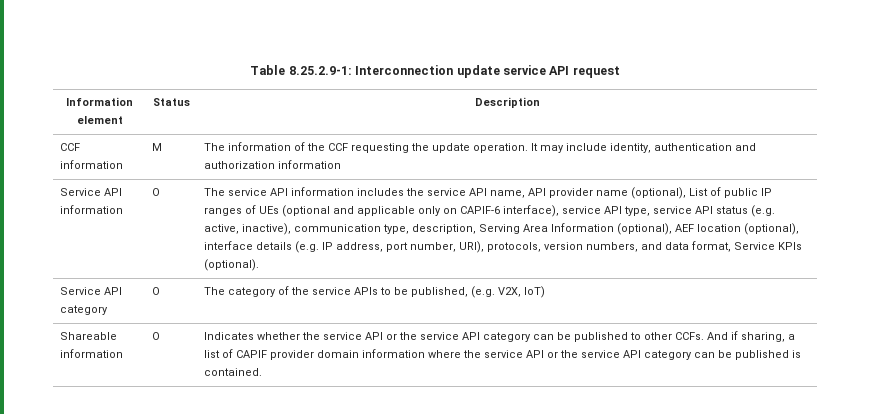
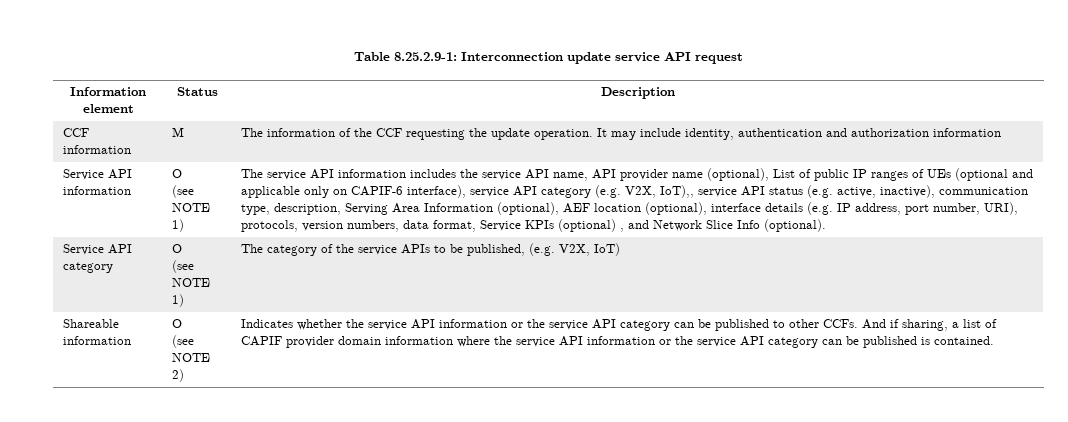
  Service API information | O
+ (see NOTE 1)
- The service API information includes the service API name, API provider name (optional), List of public IP ranges of UEs (optional and applicable only on CAPIF-6 interface), service API type, service API status (e.g. active, inactive), communication type, description, Serving Area Information (optional), AEF location (optional), interface details (e.g. IP address, port number, URI), protocols, version numbers, and data format, Service KPIs (optional).
+ The service API information includes the service API name, API provider name (optional), List of public IP ranges of UEs (optional and applicable only on CAPIF-6 interface), service API category (e.g. V2X, IoT),, service API status (e.g. active, inactive), communication type, description, Serving Area Information (optional), AEF location (optional), interface details (e.g. IP address, port number, URI), protocols, version numbers, data format, Service KPIs (optional) , and Network Slice Info (optional).
- Service API category | O | The category of the service APIs to be published, (e.g. V2X, IoT)
+ Service API category | O
+ (see NOTE 1) | The category of the service APIs to be published, (e.g. V2X, IoT)
+ (see NOTE 2)
- Indicates whether the service API or the service API category can be published to other CCFs.
+ Indicates whether the service API information or the service API category can be published to other CCFs.
- And if sharing, a list of CAPIF provider domain information where the service API or the service API category can be published is contained.
+ And if sharing, a list of CAPIF provider domain information where the service API information or the service API category can be published is contained.

